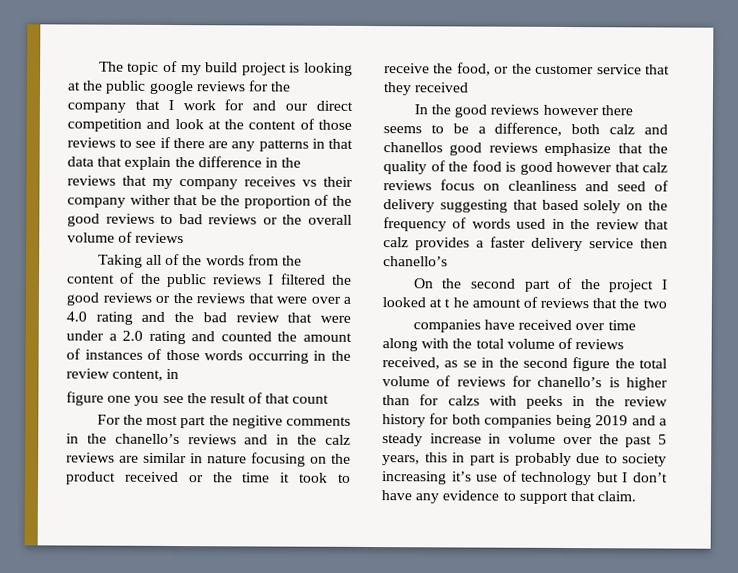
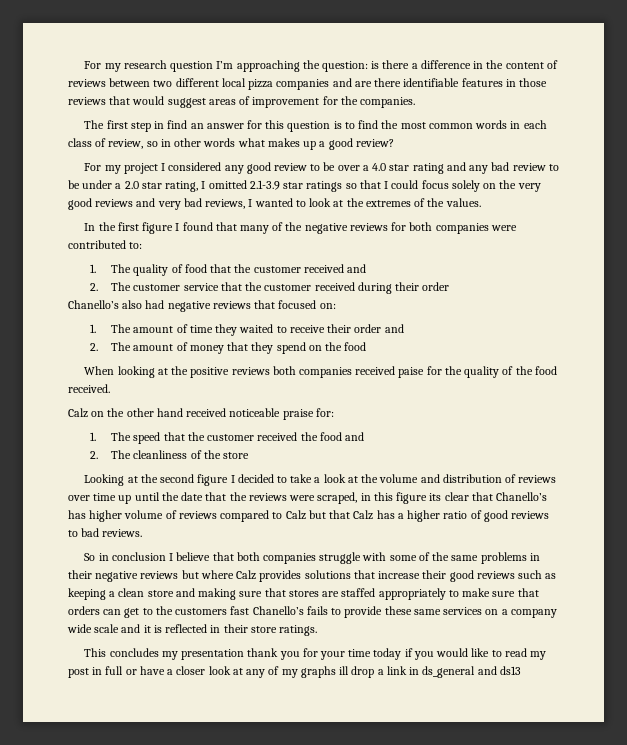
- The topic of my build project is looking at the public google reviews for the company that I work for and our direct competition and look at the content of those reviews to see if there are any patterns in that data that explain the difference in the reviews that my company receives vs their company wither that be the proportion of the good reviews to bad reviews or the overall volume of reviews
- Taking all of the words from the content of the public reviews I filtered the good reviews or the reviews that were over a 4.0 rating and the bad review that were under a 2.0 rating and counted the amount of instances of those words occurring in the review content, in
- figure one you see the result of that count
- For the most part the negitive comments in the chanello’s reviews and in the calz reviews are similar in nature focusing on the product received or the time it took to receive the food, or the customer service that they received
- In the good reviews however there seems to be a difference, both calz and chanellos good reviews emphasize that the quality of the food is good however that calz reviews focus on cleanliness and seed of delivery suggesting that based solely on the frequency of words used in the review that calz provides a faster delivery service then chanello’s
- On the second part of the project I looked at t he amount of reviews that the two
- companies have received over time along with the total volume of reviews received, as se in the second figure the total volume of reviews for chanello’s is higher than for calzs with peeks in the review history for both companies being 2019 and a steady increase in volume over the past 5 years, this in part is probably due to society increasing it’s use of technology but I don’t have any evidence to support that claim.
+ For my research question I’m approaching the question: is there a difference in the content of reviews between two different local pizza companies and are there identifiable features in those reviews that would suggest areas of improvement for the companies.
+ The first step in find an answer for this question is to find the most common words in each class of review, so in other words what makes up a good review?
+ For my project I considered any good review to be over a 4.0 star rating and any bad review to be under a 2.0 star rating, I omitted 2.1-3.9 star ratings so that I could focus solely on the very good reviews and very bad reviews, I wanted to look at the extremes of the values.
+ In the first figure I found that many of the negative reviews for both companies were contributed to:
+ 1. The quality of food that the customer received and
+ 2. The customer service that the customer received during their order
+ Chanello’s also had negative reviews that focused on:
+ 1. The amount of time they waited to receive their order and
+ 2. The amount of money that they spend on the food
+ When looking at the positive reviews both companies received paise for the quality of the food received.
+ Calz on the other hand received noticeable praise for:
+ 1. The speed that the customer received the food and
+ 2. The cleanliness of the store
+ Looking at the second figure I decided to take a look at the volume and distribution of reviews over time up until the date that the reviews were scraped, in this figure its clear that Chanello’s has higher volume of reviews compared to Calz but that Calz has a higher ratio of good reviews to bad reviews.
+ So in conclusion I believe that both companies struggle with some of the same problems in their negative reviews but where Calz provides solutions that increase their good reviews such as keeping a clean store and making sure that stores are staffed appropriately to make sure that orders can get to the customers fast Chanello’s fails to provide these same services on a company wide scale and it is reflected in their store ratings.
+ This concludes my presentation thank you for your time today if you would like to read my post in full or have a closer look at any of my graphs ill drop a link in ds_general and ds13

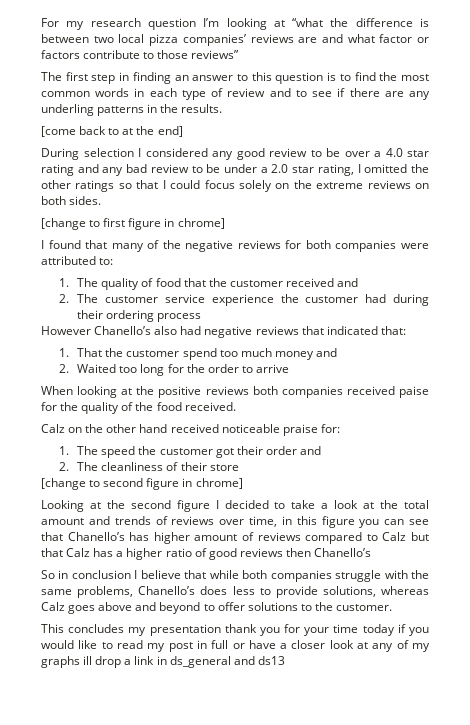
- For my research question I’m approaching the question: is there a difference in the content of reviews between two different local pizza companies and are there identifiable features in those reviews that would suggest areas of improvement for the companies.
+ For my research question I’m looking at “what the difference is between two local pizza companies’ reviews are and what factor or factors contribute to those reviews”
- The first step in find an answer for this question is to find the most common words in each class of review, so in other words what makes up a good review?
- For my project I considered any good review to be over a 4.0 star rating and any bad review to be under a 2.0 star rating, I omitted 2.1-3.9 star ratings so that I could focus solely on the very good reviews and very bad reviews, I wanted to look at the extremes of the values.
- In the first figure I found that many of the negative reviews for both companies were contributed to:
+ The first step in finding an answer to this question is to find the most common words in each type of review and to see if there are any underling patterns in the results.
+ [come back to at the end]
+ During selection I considered any good review to be over a 4.0 star rating and any bad review to be under a 2.0 star rating, I omitted the other ratings so that I could focus solely on the extreme reviews on both sides.
+ [change to first figure in chrome]
+ I found that many of the negative reviews for both companies were attributed to:
- 2. The customer service that the customer received during their order
- Chanello’s also had negative reviews that focused on:
- 1. The amount of time they waited to receive their order and
- 2. The amount of money that they spend on the food
+ 2. The customer service experience the customer had during their ordering process
+ However Chanello’s also had negative reviews that indicated that:
+ 1. That the customer spend too much money and
+ 2. Waited too long for the order to arrive
- 1. The speed that the customer received the food and
+ 1. The speed the customer got their order and
- 2. The cleanliness of the store
+ 2. The cleanliness of their store
+ [change to second figure in chrome]
- Looking at the second figure I decided to take a look at the volume and distribution of reviews over time up until the date that the reviews were scraped, in this figure its clear that Chanello’s has higher volume of reviews compared to Calz but that Calz has a higher ratio of good reviews to bad reviews.
+ Looking at the second figure I decided to take a look at the total amount and trends of reviews over time, in this figure you can see that Chanello’s has higher amount of reviews compared to Calz but that Calz has a higher ratio of good reviews then Chanello’s
- So in conclusion I believe that both companies struggle with some of the same problems in their negative reviews but where Calz provides solutions that increase their good reviews such as keeping a clean store and making sure that stores are staffed appropriately to make sure that orders can get to the customers fast Chanello’s fails to provide these same services on a company wide scale and it is reflected in their store ratings.
+ So in conclusion I believe that while both companies struggle with the same problems, Chanello’s does less to provide solutions, whereas Calz goes above and beyond to offer solutions to the customer.

